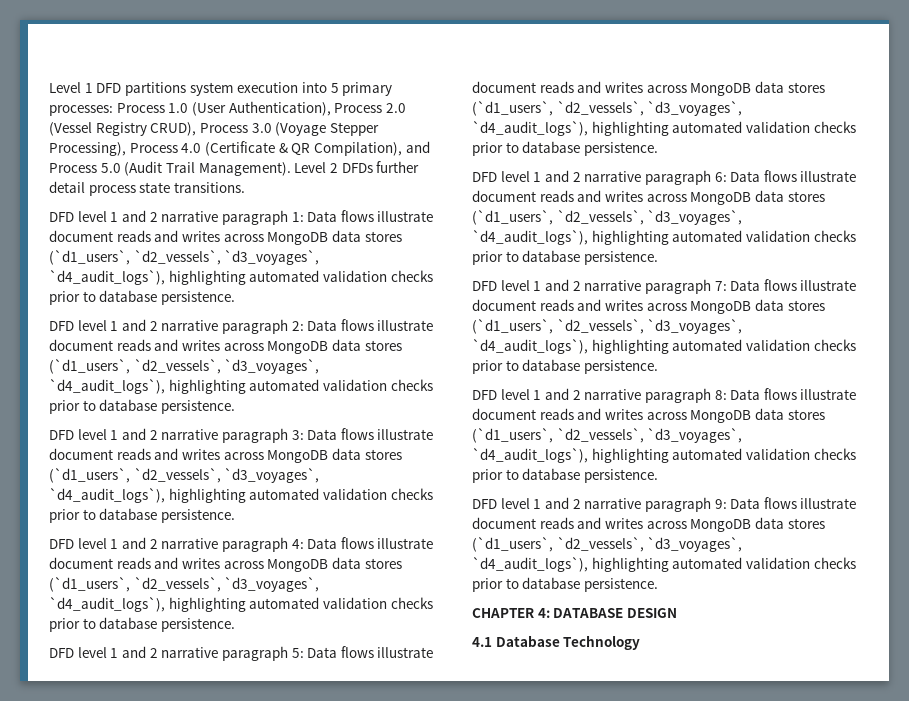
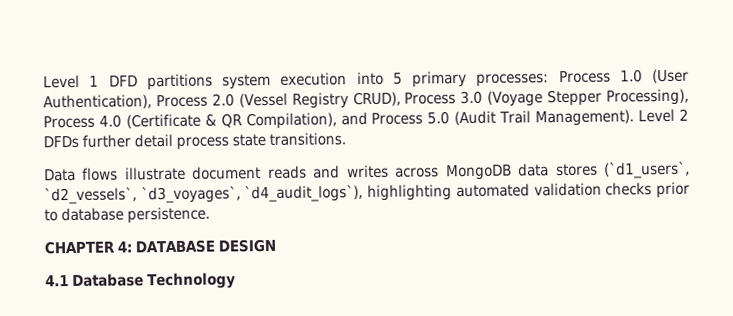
- DFD level 1 and 2 narrative paragraph 1: Data flows illustrate document reads and writes across MongoDB data stores (`d1_users`, `d2_vessels`, `d3_voyages`, `d4_audit_logs`), highlighting automated validation checks prior to database persistence.
- DFD level 1 and 2 narrative paragraph 2: Data flows illustrate document reads and writes across MongoDB data stores (`d1_users`, `d2_vessels`, `d3_voyages`, `d4_audit_logs`), highlighting automated validation checks prior to database persistence.
- DFD level 1 and 2 narrative paragraph 3: Data flows illustrate document reads and writes across MongoDB data stores (`d1_users`, `d2_vessels`, `d3_voyages`, `d4_audit_logs`), highlighting automated validation checks prior to database persistence.
- DFD level 1 and 2 narrative paragraph 4: Data flows illustrate document reads and writes across MongoDB data stores (`d1_users`, `d2_vessels`, `d3_voyages`, `d4_audit_logs`), highlighting automated validation checks prior to database persistence.
- DFD level 1 and 2 narrative paragraph 5: Data flows illustrate document reads and writes across MongoDB data stores (`d1_users`, `d2_vessels`, `d3_voyages`, `d4_audit_logs`), highlighting automated validation checks prior to database persistence.
- DFD level 1 and 2 narrative paragraph 6: Data flows illustrate document reads and writes across MongoDB data stores (`d1_users`, `d2_vessels`, `d3_voyages`, `d4_audit_logs`), highlighting automated validation checks prior to database persistence.
- DFD level 1 and 2 narrative paragraph 7: Data flows illustrate document reads and writes across MongoDB data stores (`d1_users`, `d2_vessels`, `d3_voyages`, `d4_audit_logs`), highlighting automated validation checks prior to database persistence.
- DFD level 1 and 2 narrative paragraph 8: Data flows illustrate document reads and writes across MongoDB data stores (`d1_users`, `d2_vessels`, `d3_voyages`, `d4_audit_logs`), highlighting automated validation checks prior to database persistence.
- DFD level 1 and 2 narrative paragraph 9: Data flows illustrate document reads and writes across MongoDB data stores (`d1_users`, `d2_vessels`, `d3_voyages`, `d4_audit_logs`), highlighting automated validation checks prior to database persistence.
+ Data flows illustrate document reads and writes across MongoDB data stores (`d1_users`, `d2_vessels`, `d3_voyages`, `d4_audit_logs`), highlighting automated validation checks prior to database persistence.

